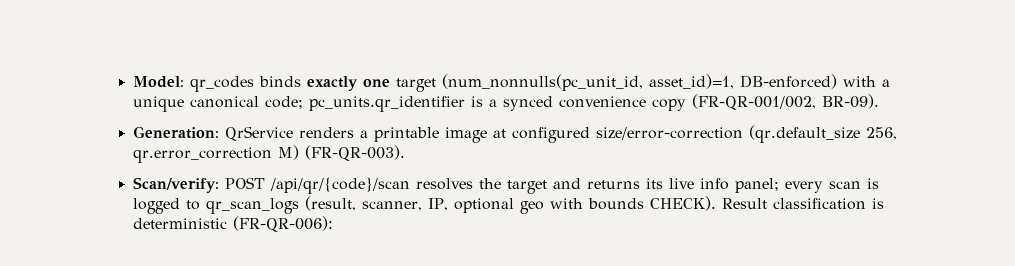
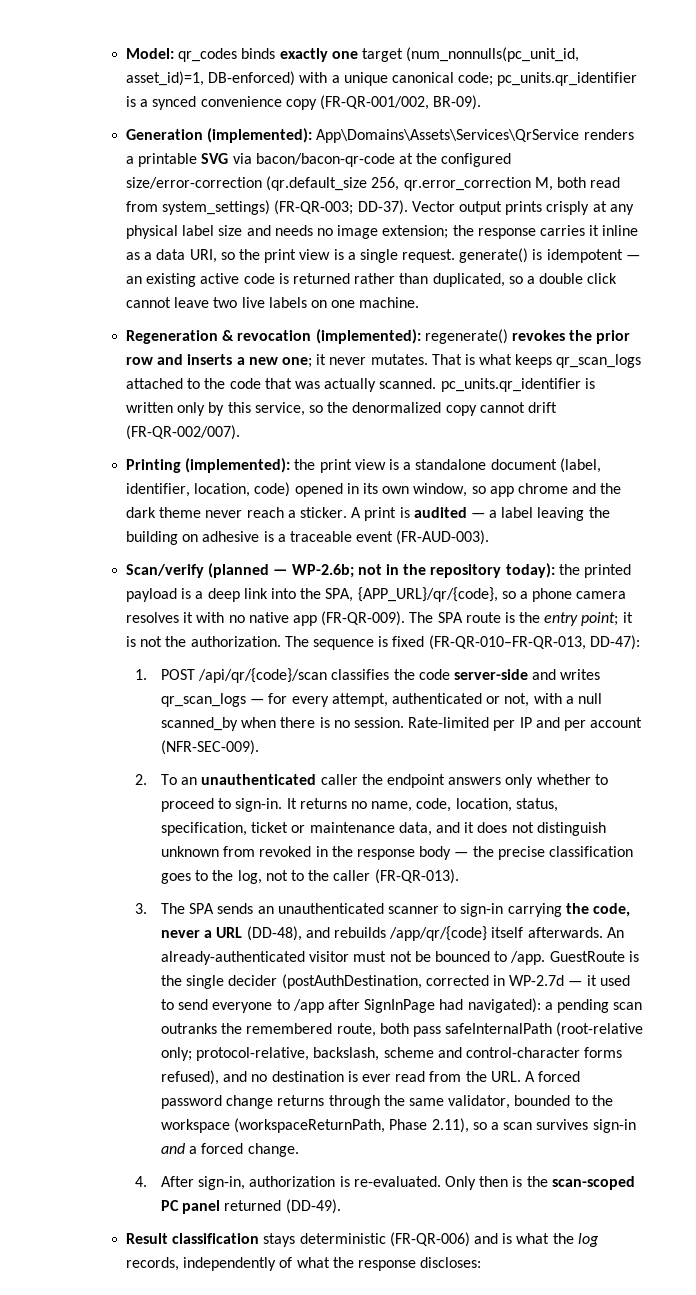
- Generation: QrService renders a printable image at configured size/error-correction (qr.default_size 256, qr.error_correction M) (FR-QR-003).
- Scan/verify: POST /api/qr/{code}/scan resolves the target and returns its live info panel; every scan is logged to qr_scan_logs (result, scanner, IP, optional geo with bounds CHECK). Result classification is deterministic (FR-QR-006):
+ Generation (implemented): App\Domains\Assets\Services\QrService renders a printable SVG via bacon/bacon-qr-code at the configured size/error-correction (qr.default_size 256, qr.error_correction M, both read from system_settings) (FR-QR-003; DD-37). Vector output prints crisply at any physical label size and needs no image extension; the response carries it inline as a data URI, so the print view is a single request. generate() is idempotent — an existing active code is returned rather than duplicated, so a double click cannot leave two live labels on one machine.
+ Regeneration & revocation (implemented): regenerate() revokes the prior row and inserts a new one; it never mutates. That is what keeps qr_scan_logs attached to the code that was actually scanned. pc_units.qr_identifier is written only by this service, so the denormalized copy cannot drift (FR-QR-002/007).
+ Printing (implemented): the print view is a standalone document (label, identifier, location, code) opened in its own window, so app chrome and the dark theme never reach a sticker. A print is audited — a label leaving the building on adhesive is a traceable event (FR-AUD-003).
+ Scan/verify (planned — WP-2.6b; not in the repository today): the printed payload is a deep link into the SPA, {APP_URL}/qr/{code}, so a phone camera resolves it with no native app (FR-QR-009). The SPA route is the entry point; it is not the authorization. The sequence is fixed (FR-QR-010–FR-QR-013, DD-47):
+ 1. POST /api/qr/{code}/scan classifies the code server-side and writes qr_scan_logs — for every attempt, authenticated or not, with a null scanned_by when there is no session. Rate-limited per IP and per account (NFR-SEC-009).
+ 2. To an unauthenticated caller the endpoint answers only whether to proceed to sign-in. It returns no name, code, location, status, specification, ticket or maintenance data, and it does not distinguish unknown from revoked in the response body — the precise classification goes to the log, not to the caller (FR-QR-013).
+ 3. The SPA sends an unauthenticated scanner to sign-in carrying the code, never a URL (DD-48), and rebuilds /app/qr/{code} itself afterwards. An already-authenticated visitor must not be bounced to /app. GuestRoute is the single decider (postAuthDestination, corrected in WP-2.7d — it used to send everyone to /app after SignInPage had navigated): a pending scan outranks the remembered route, both pass safeInternalPath (root-relative only; protocol-relative, backslash, scheme and control-character forms refused), and no destination is ever read from the URL. A forced password change returns through the same validator, bounded to the workspace (workspaceReturnPath, Phase 2.11), so a scan survives sign-in and a forced change.
+ 4. After sign-in, authorization is re-evaluated. Only then is the scan-scoped PC panel returned (DD-49).
+ Result classification stays deterministic (FR-QR-006) and is what the log records, independently of what the response discloses:

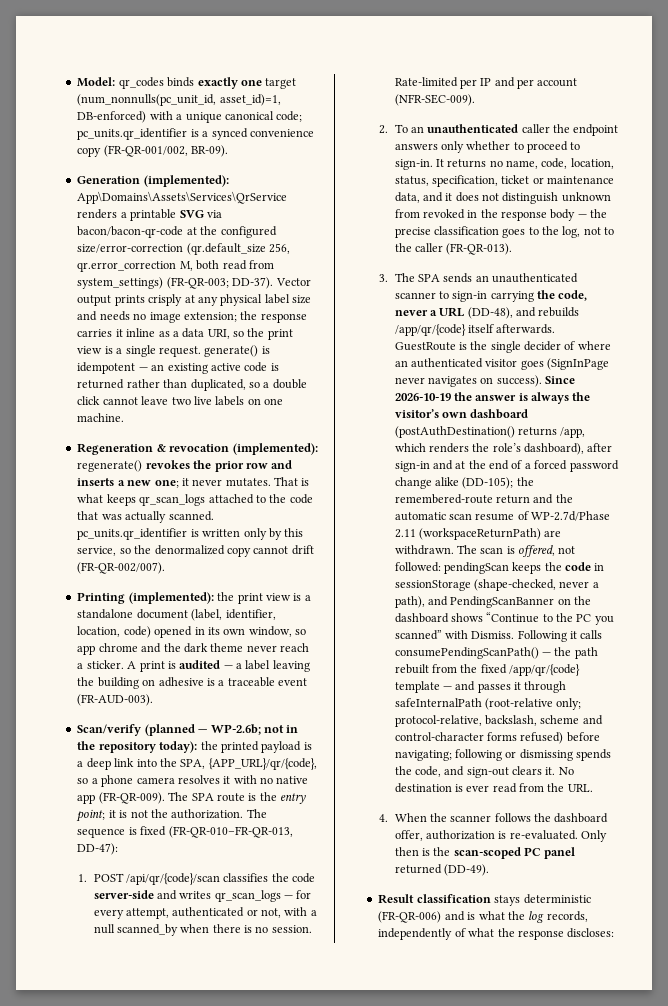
- An already-authenticated visitor must not be bounced to /app.
- GuestRoute is the single decider (postAuthDestination, corrected in WP-2.7d — it used to send everyone to /app after SignInPage had navigated): a pending scan outranks the remembered route, both pass safeInternalPath (root-relative only; protocol-relative, backslash, scheme and control-character forms refused), and no destination is ever read from the URL. A forced password change returns through the same validator, bounded to the workspace (workspaceReturnPath, Phase 2.11), so a scan survives sign-in and a forced change.
- 4. After sign-in, authorization is re-evaluated.
+ GuestRoute is the single decider of where an authenticated visitor goes (SignInPage never navigates on success). Since 2026-10-19 the answer is always the visitor’s own dashboard (postAuthDestination() returns /app, which renders the role’s dashboard), after sign-in and at the end of a forced password change alike (DD-105); the remembered-route return and the automatic scan resume of WP-2.7d/Phase 2.11 (workspaceReturnPath) are withdrawn. The scan is offered, not followed: pendingScan keeps the code in sessionStorage (shape-checked, never a path), and PendingScanBanner on the dashboard shows “Continue to the PC you scanned” with Dismiss. Following it calls consumePendingScanPath() — the path rebuilt from the fixed /app/qr/{code} template — and passes it through safeInternalPath (root-relative only; protocol-relative, backslash, scheme and control-character forms refused) before navigating; following or dismissing spends the code, and sign-out clears it. No destination is ever read from the URL.
+ 4. When the scanner follows the dashboard offer, authorization is re-evaluated.

